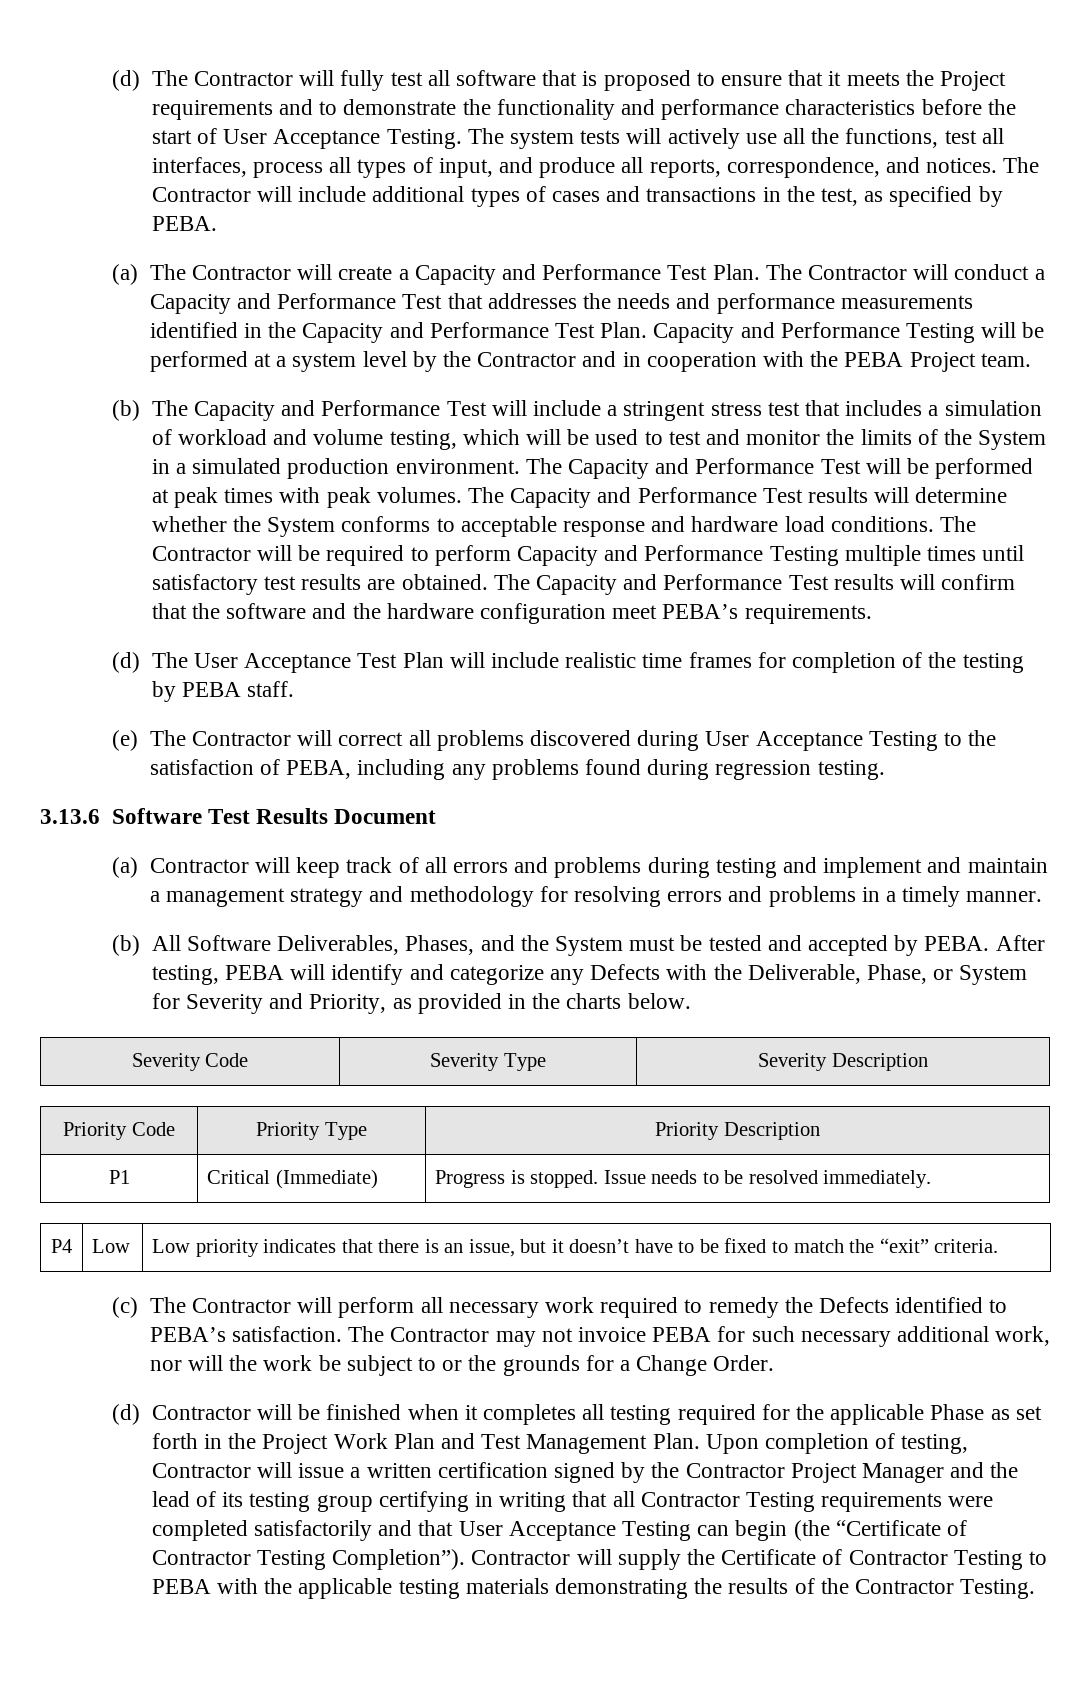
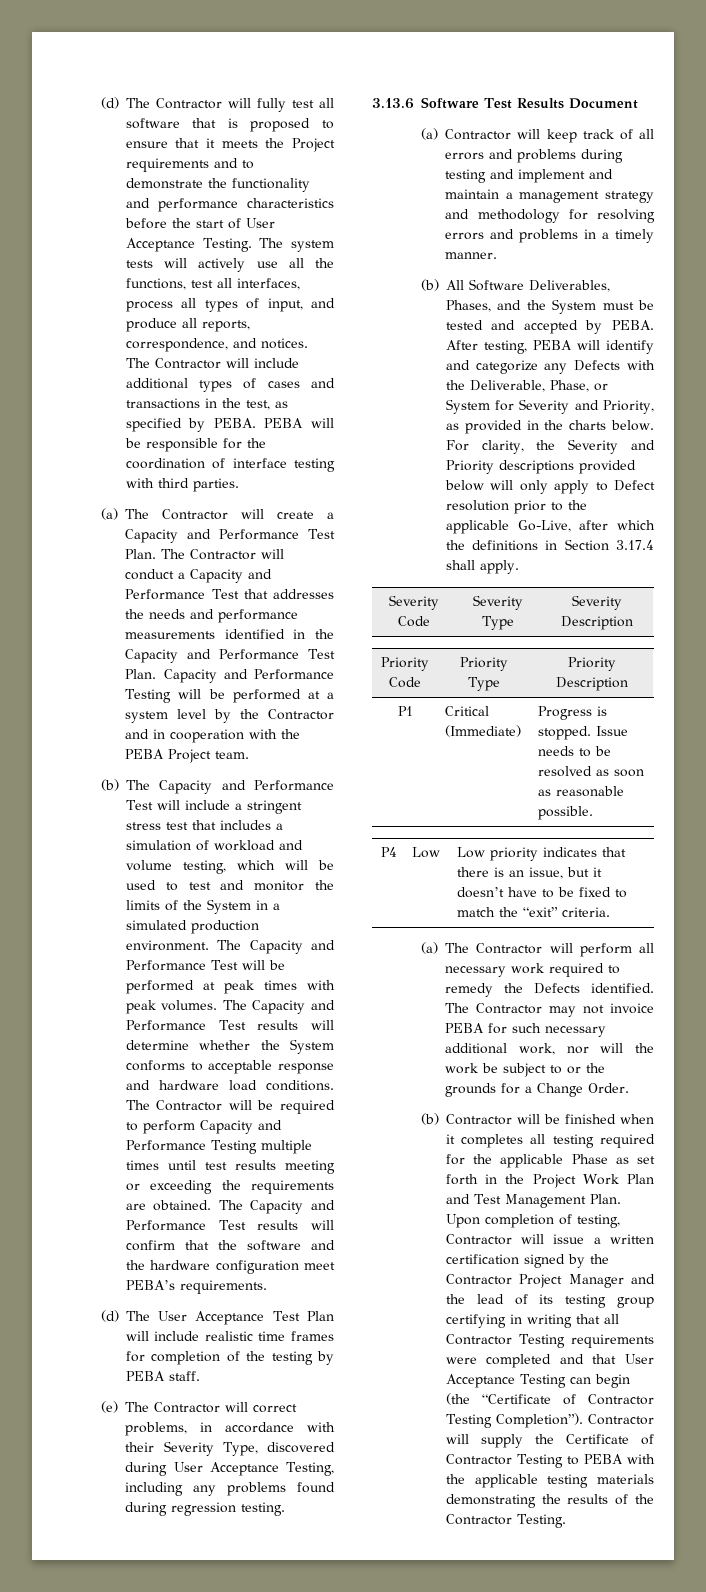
+ PEBA will be responsible for the coordination of interface testing with third parties.
- The Contractor will be required to perform Capacity and Performance Testing multiple times until satisfactory test results are obtained.
+ The Contractor will be required to perform Capacity and Performance Testing multiple times until test results meeting or exceeding the requirements are obtained.
- (e) The Contractor will correct all problems discovered during User Acceptance Testing to the satisfaction of PEBA, including any problems found during regression testing.
+ (e) The Contractor will correct problems, in accordance with their Severity Type, discovered during User Acceptance Testing, including any problems found during regression testing.
+ For clarity, the Severity and Priority descriptions provided below will only apply to Defect resolution prior to the applicable Go-Live, after which the definitions in Section 3.17.4 shall apply.
- P1 | Critical (Immediate) | Progress is stopped. Issue needs to be resolved immediately.
+ P1 | Critical (Immediate) | Progress is stopped. Issue needs to be resolved as soon as reasonable possible.
- (c) The Contractor will perform all necessary work required to remedy the Defects identified to PEBA’s satisfaction.
+ (a) The Contractor will perform all necessary work required to remedy the Defects identified.
- (d) Contractor will be finished when it completes all testing required for the applicable Phase as set forth in the Project Work Plan and Test Management Plan.
+ (b) Contractor will be finished when it completes all testing required for the applicable Phase as set forth in the Project Work Plan and Test Management Plan.
- Upon completion of testing, Contractor will issue a written certification signed by the Contractor Project Manager and the lead of its testing group certifying in writing that all Contractor Testing requirements were completed satisfactorily and that User Acceptance Testing can begin (the “Certificate of Contractor Testing Completion”).
+ Upon completion of testing, Contractor will issue a written certification signed by the Contractor Project Manager and the lead of its testing group certifying in writing that all Contractor Testing requirements were completed and that User Acceptance Testing can begin (the “Certificate of Contractor Testing Completion”).

